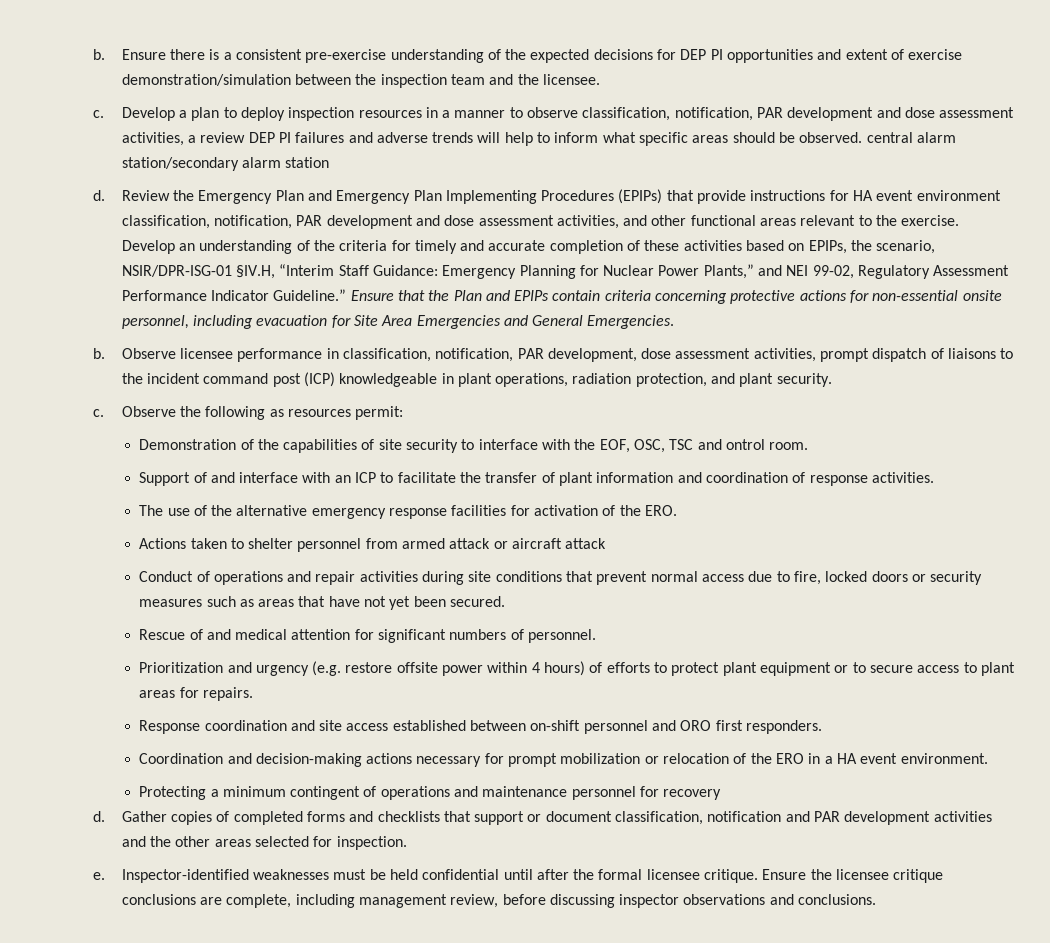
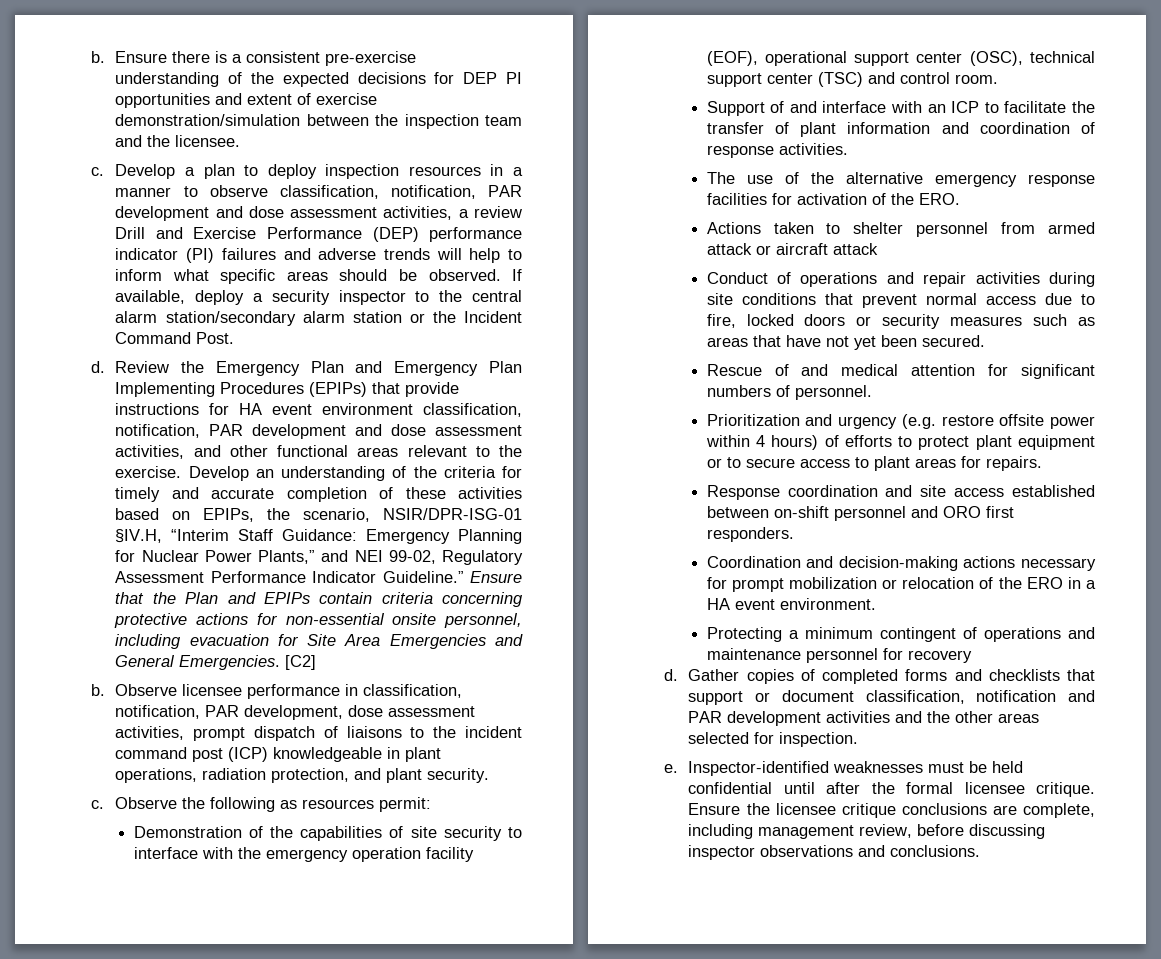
- Develop a plan to deploy inspection resources in a manner to observe classification, notification, PAR development and dose assessment activities, a review DEP PI failures and adverse trends will help to inform what specific areas should be observed. central alarm station/secondary alarm station
+ Develop a plan to deploy inspection resources in a manner to observe classification, notification, PAR development and dose assessment activities, a review Drill and Exercise Performance (DEP) performance indicator (PI) failures and adverse trends will help to inform what specific areas should be observed. If available, deploy a security inspector to the central alarm station/secondary alarm station or the Incident Command Post.
+ [C2]
- Demonstration of the capabilities of site security to interface with the EOF, OSC, TSC and ontrol room.
+ Demonstration of the capabilities of site security to interface with the emergency operation facility (EOF), operational support center (OSC), technical support center (TSC) and control room.

